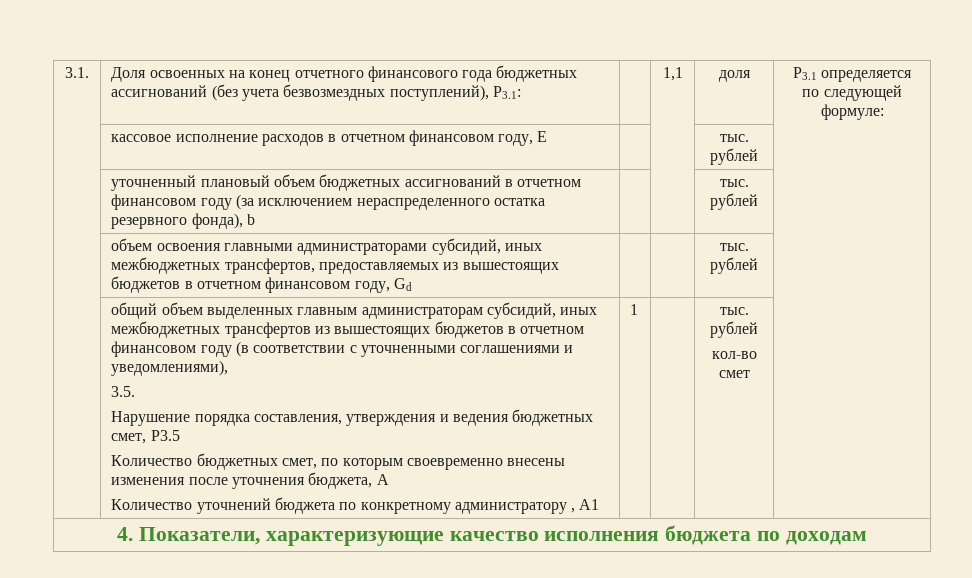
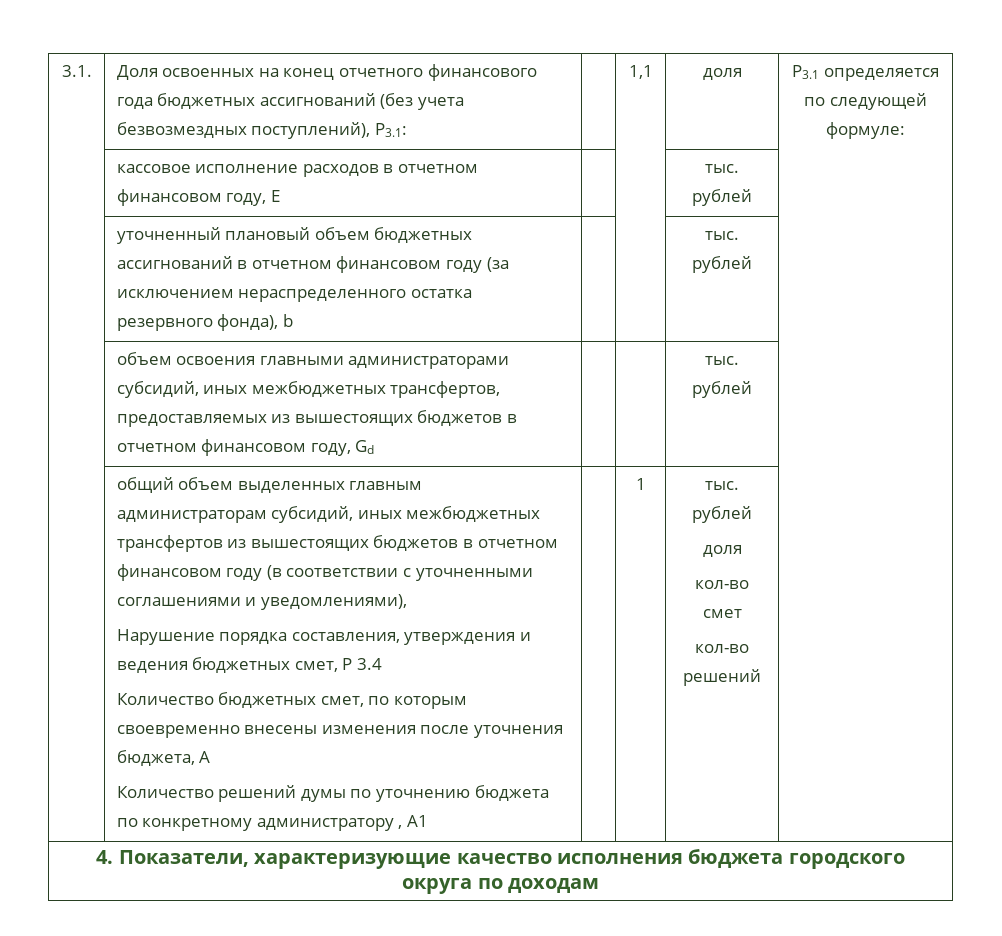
- 3.5.
- Нарушение порядка составления, утверждения и ведения бюджетных смет, Р3.5
+ Нарушение порядка составления, утверждения и ведения бюджетных смет, Р 3.4
- Количество уточнений бюджета по конкретному администратору , A1 | 1 | | тыс. рублей
+ Количество решений думы по уточнению бюджета по конкретному администратору , A1 | | 1 | тыс. рублей
+ доля
+ кол-во решений
- 4. Показатели, характеризующие качество исполнения бюджета по доходам
+ 4. Показатели, характеризующие качество исполнения бюджета городского округа по доходам

